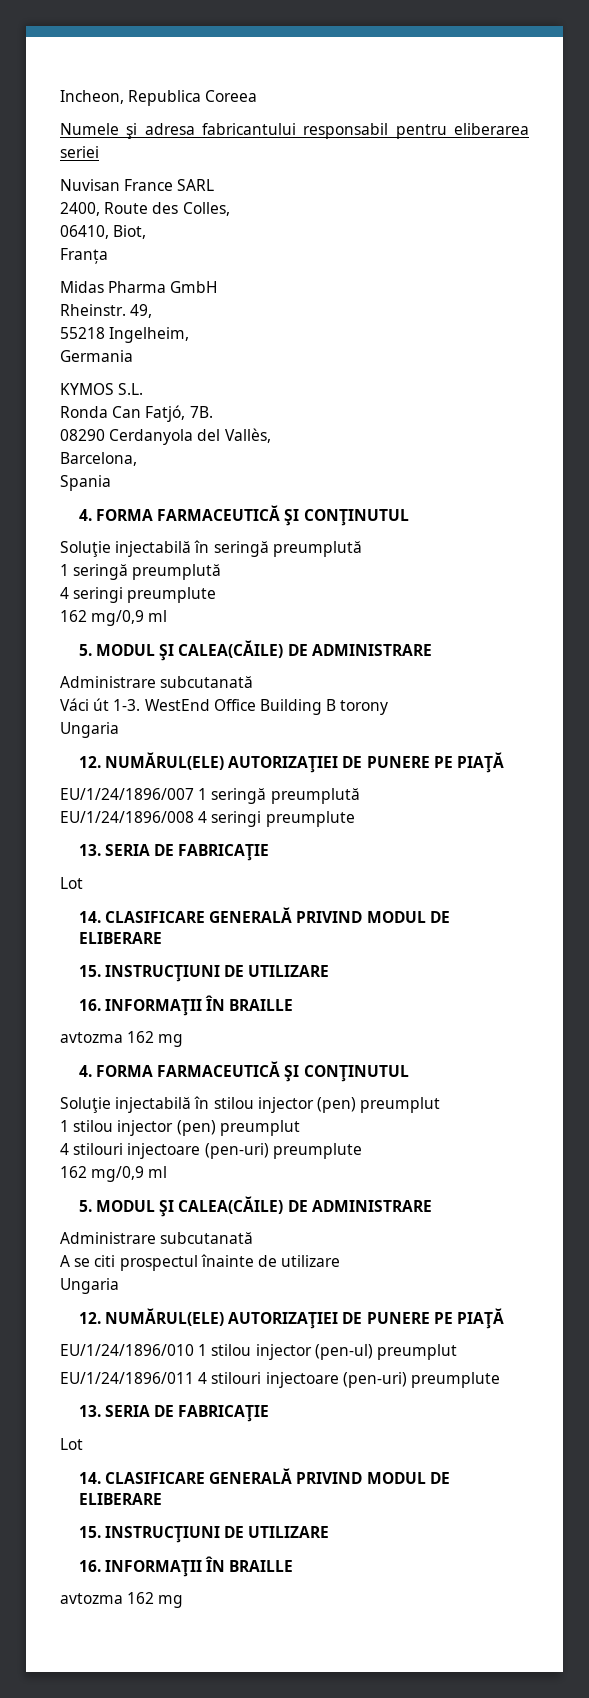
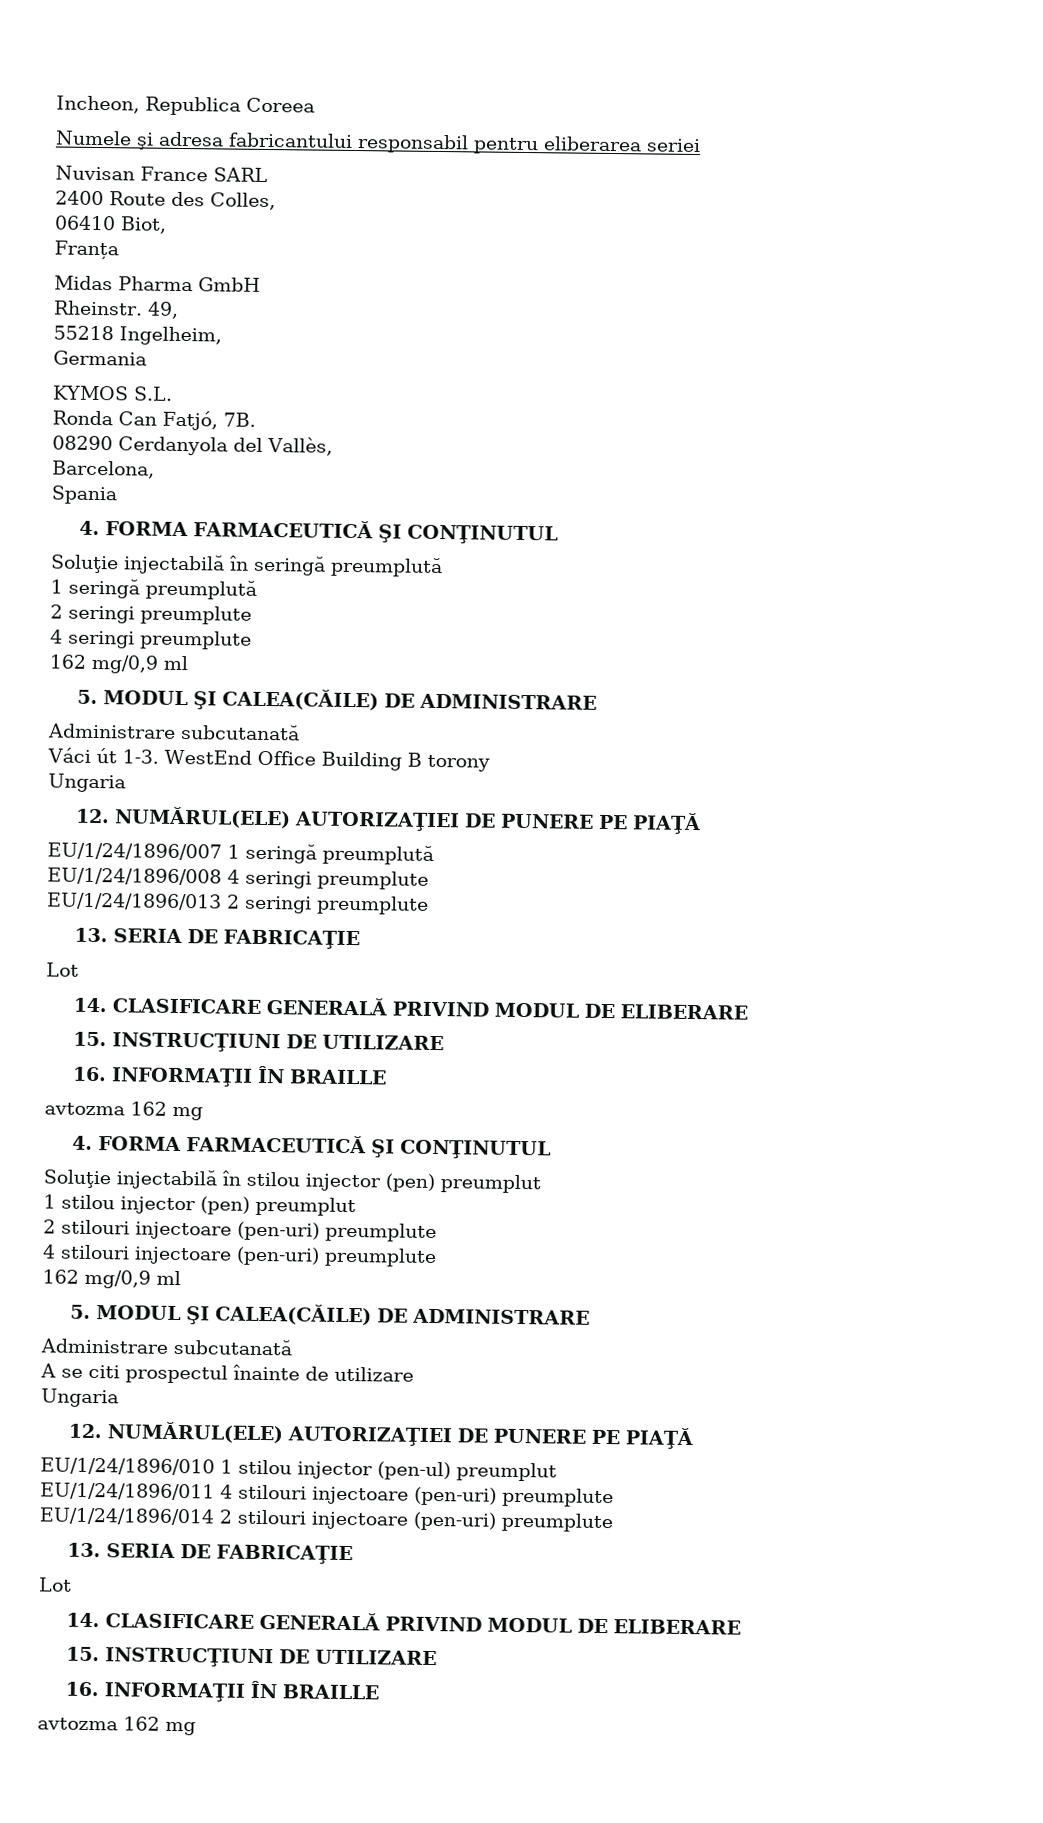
- 2400, Route des Colles,
+ 2400 Route des Colles,
- 06410, Biot,
+ 06410 Biot,
  Soluţie injectabilă în seringă preumplută
  1 seringă preumplută
+ 2 seringi preumplute
+ EU/1/24/1896/013 2 seringi preumplute
  1 stilou injector (pen) preumplut
+ 2 stilouri injectoare (pen-uri) preumplute
+ EU/1/24/1896/014 2 stilouri injectoare (pen-uri) preumplute

